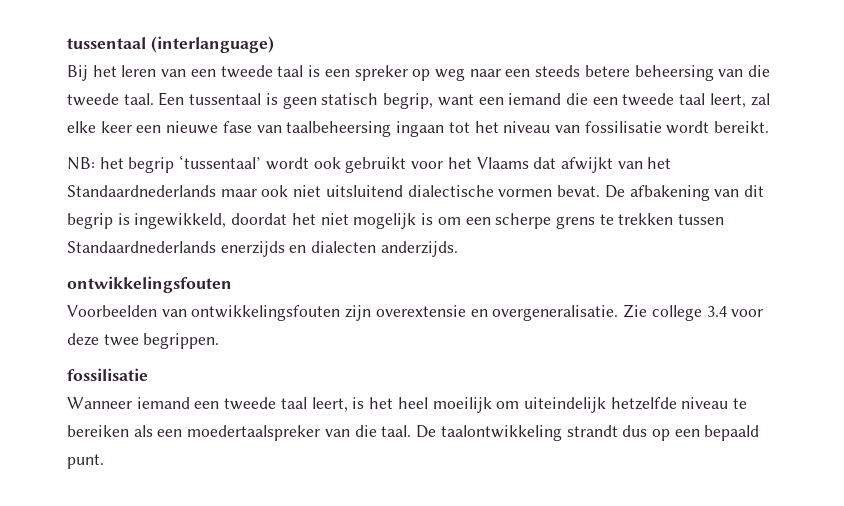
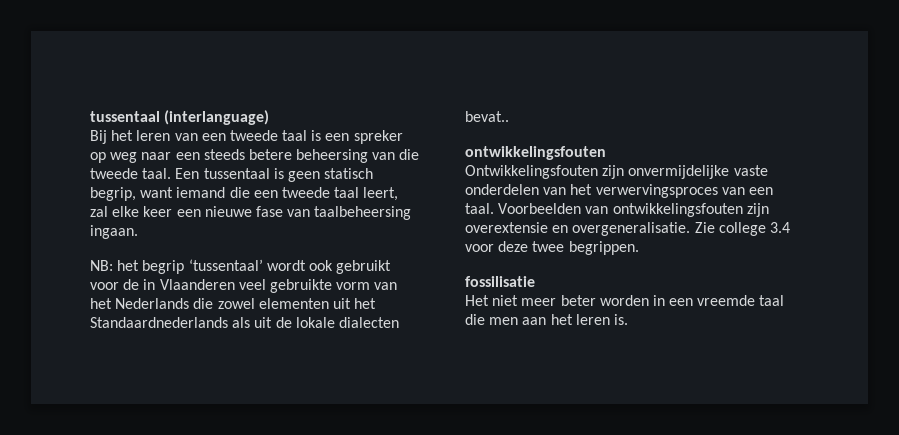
- Een tussentaal is geen statisch begrip, want een iemand die een tweede taal leert, zal elke keer een nieuwe fase van taalbeheersing ingaan tot het niveau van fossilisatie wordt bereikt.
+ Een tussentaal is geen statisch begrip, want iemand die een tweede taal leert, zal elke keer een nieuwe fase van taalbeheersing ingaan.
- NB: het begrip ‘tussentaal’ wordt ook gebruikt voor het Vlaams dat afwijkt van het Standaardnederlands maar ook niet uitsluitend dialectische vormen bevat. De afbakening van dit begrip is ingewikkeld, doordat het niet mogelijk is om een scherpe grens te trekken tussen Standaardnederlands enerzijds en dialecten anderzijds.
+ NB: het begrip ‘tussentaal’ wordt ook gebruikt voor de in Vlaanderen veel gebruikte vorm van het Nederlands die zowel elementen uit het Standaardnederlands als uit de lokale dialecten bevat..
  ontwikkelingsfouten
- Voorbeelden van ontwikkelingsfouten zijn overextensie en overgeneralisatie.
+ Ontwikkelingsfouten zijn onvermijdelijke vaste onderdelen van het verwervingsproces van een taal. Voorbeelden van ontwikkelingsfouten zijn overextensie en overgeneralisatie.
- Wanneer iemand een tweede taal leert, is het heel moeilijk om uiteindelijk hetzelfde niveau te bereiken als een moedertaalspreker van die taal. De taalontwikkeling strandt dus op een bepaald punt.
+ Het niet meer beter worden in een vreemde taal die men aan het leren is.

